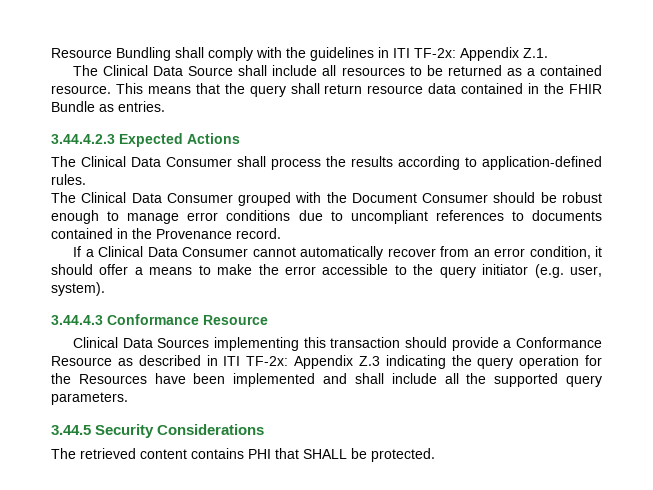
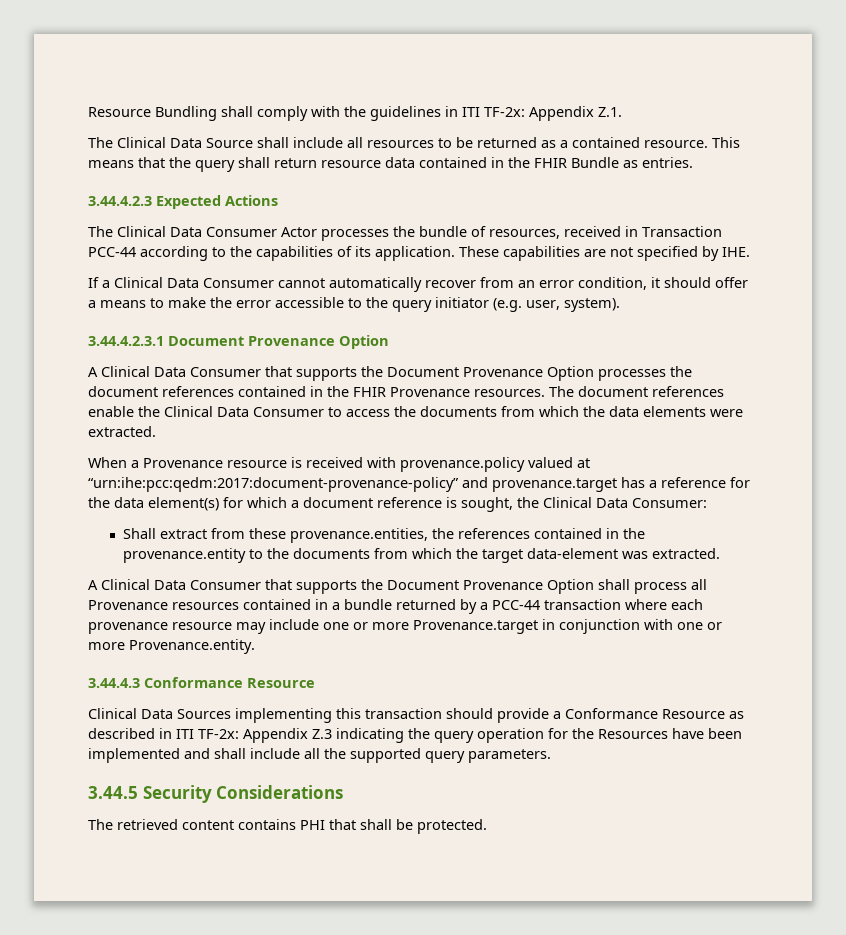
- The Clinical Data Consumer shall process the results according to application-defined rules.
- The Clinical Data Consumer grouped with the Document Consumer should be robust enough to manage error conditions due to uncompliant references to documents contained in the Provenance record.
+ The Clinical Data Consumer Actor processes the bundle of resources, received in Transaction PCC-44 according to the capabilities of its application. These capabilities are not specified by IHE.
+ 3.44.4.2.3.1 Document Provenance Option
+ A Clinical Data Consumer that supports the Document Provenance Option processes the document references contained in the FHIR Provenance resources. The document references enable the Clinical Data Consumer to access the documents from which the data elements were extracted.
+ When a Provenance resource is received with provenance.policy valued at “urn:ihe:pcc:qedm:2017:document-provenance-policy” and provenance.target has a reference for the data element(s) for which a document reference is sought, the Clinical Data Consumer:
+ Shall extract from these provenance.entities, the references contained in the provenance.entity to the documents from which the target data-element was extracted.
+ A Clinical Data Consumer that supports the Document Provenance Option shall process all Provenance resources contained in a bundle returned by a PCC-44 transaction where each provenance resource may include one or more Provenance.target in conjunction with one or more Provenance.entity.
- The retrieved content contains PHI that SHALL be protected.
+ The retrieved content contains PHI that shall be protected.

